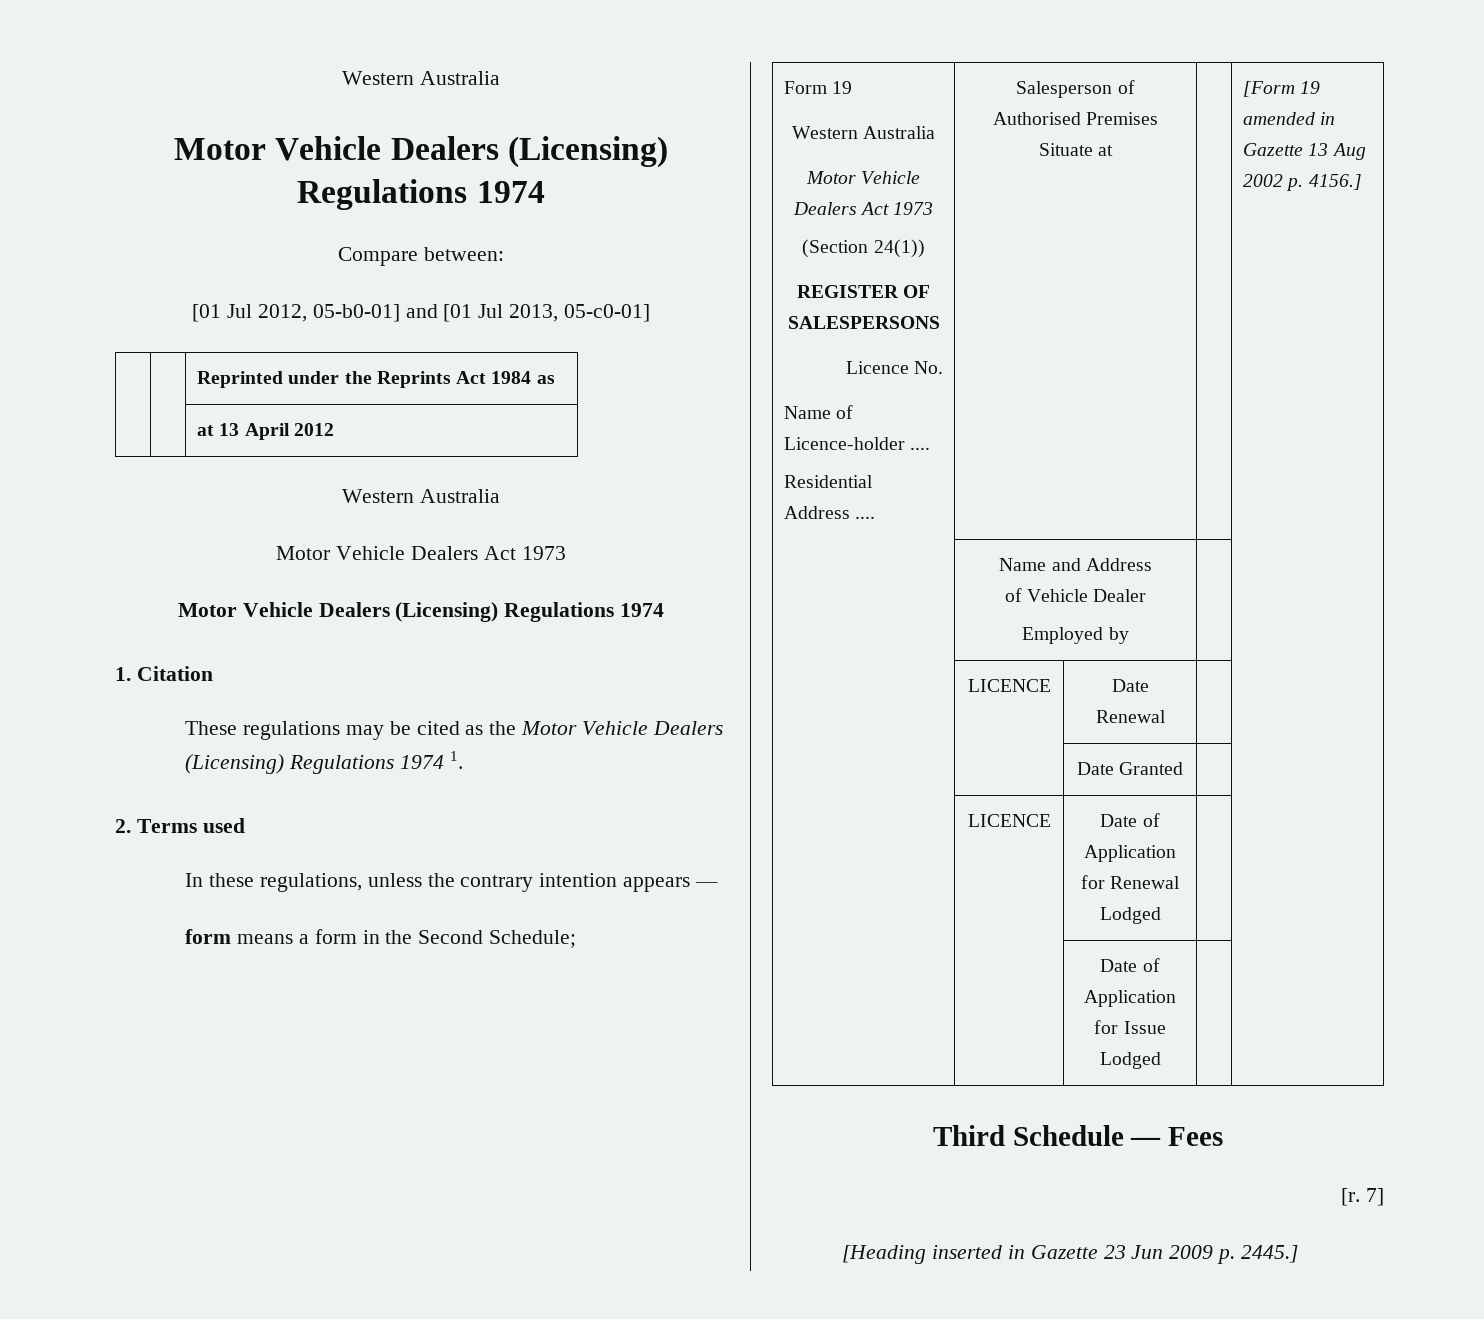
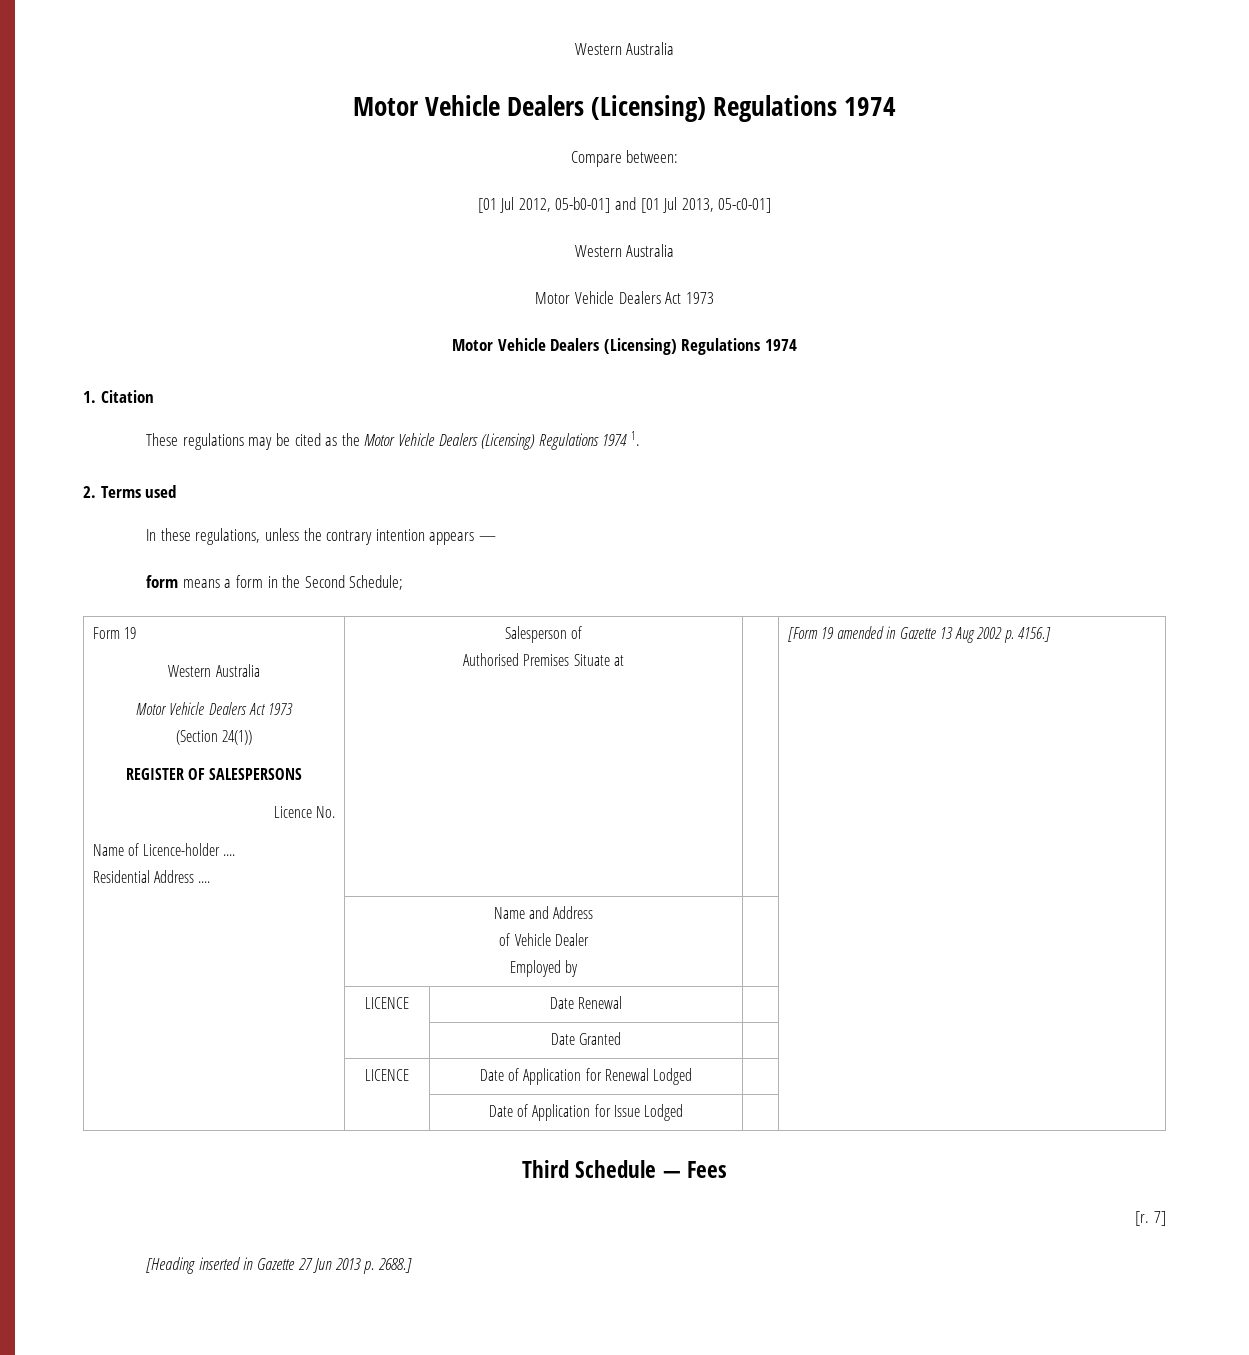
- | | Reprinted under the Reprints Act 1984 as
- | | at 13 April 2012
- [Heading inserted in Gazette 23 Jun 2009 p. 2445.]
+ [Heading inserted in Gazette 27 Jun 2013 p. 2688.]

